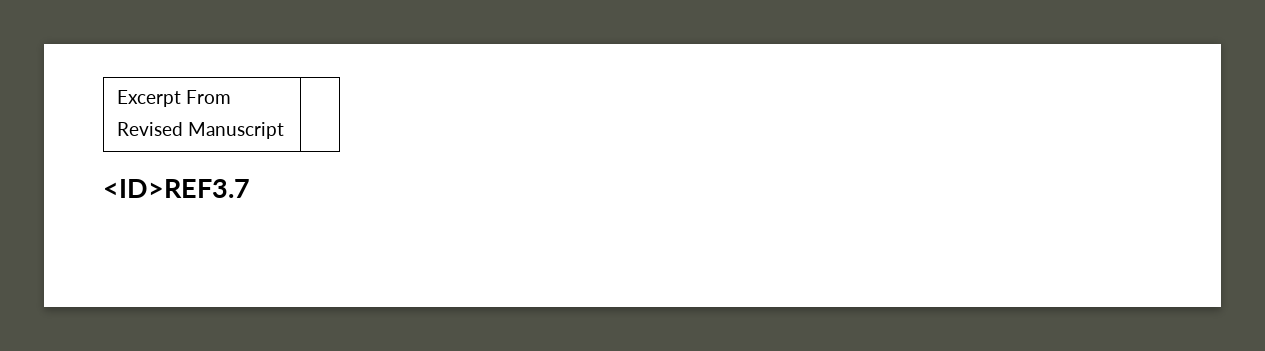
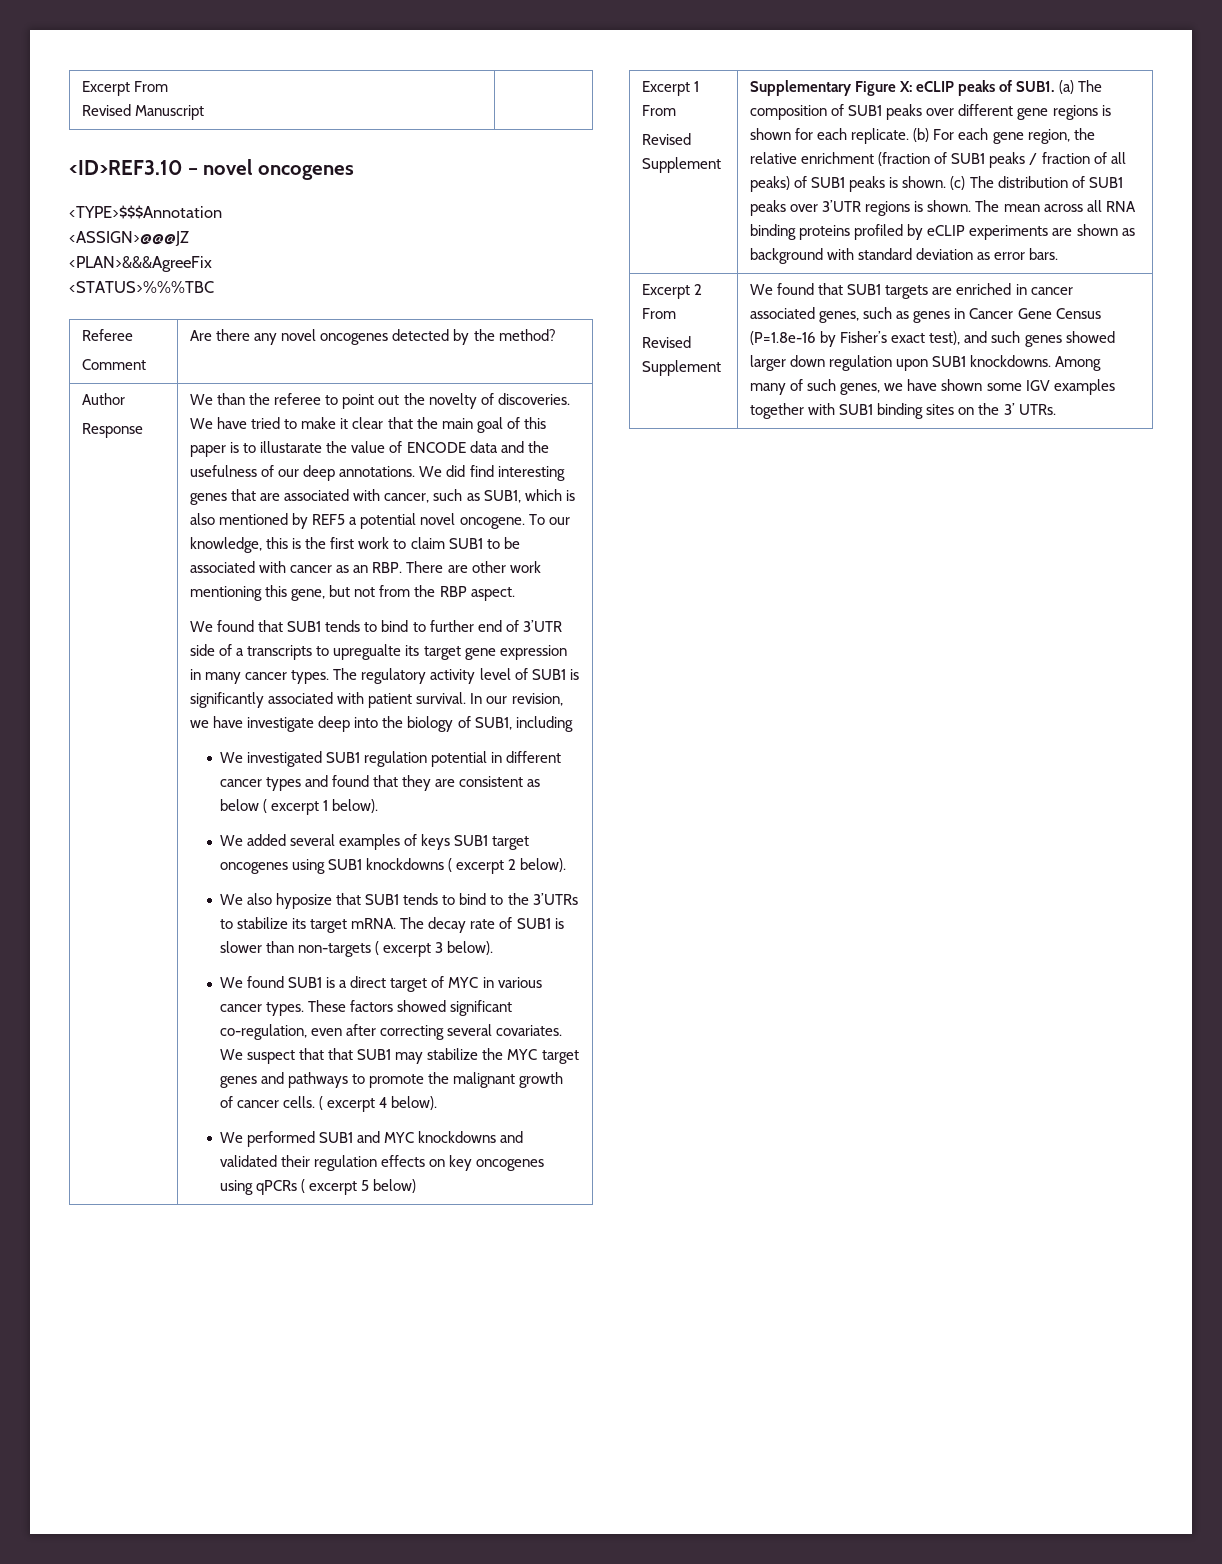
- <ID>REF3.7
+ <ID>REF3.10 – novel oncogenes
+ <TYPE>$$$Annotation
+ <ASSIGN>@@@JZ
+ <PLAN>&&&AgreeFix
+ <STATUS>%%%TBC
+ Referee
+ Comment | Are there any novel oncogenes detected by the method?
+ Author
+ Response | We than the referee to point out the novelty of discoveries. We have tried to make it clear that the main goal of this paper is to illustarate the value of ENCODE data and the usefulness of our deep annotations. We did find interesting genes that are associated with cancer, such as SUB1, which is also mentioned by REF5 a potential novel oncogene. To our knowledge, this is the first work to claim SUB1 to be associated with cancer as an RBP. There are other work mentioning this gene, but not from the RBP aspect.
+ We found that SUB1 tends to bind to further end of 3’UTR side of a transcripts to upregualte its target gene expression in many cancer types. The regulatory activity level of SUB1 is significantly associated with patient survival. In our revision, we have investigate deep into the biology of SUB1, including
+ We investigated SUB1 regulation potential in different cancer types and found that they are consistent as below ( excerpt 1 below).
+ We added several examples of keys SUB1 target oncogenes using SUB1 knockdowns ( excerpt 2 below).
+ We also hyposize that SUB1 tends to bind to the 3’UTRs to stabilize its target mRNA. The decay rate of SUB1 is slower than non-targets ( excerpt 3 below).
+ We found SUB1 is a direct target of MYC in various cancer types. These factors showed significant co-regulation, even after correcting several covariates. We suspect that that SUB1 may stabilize the MYC target genes and pathways to promote the malignant growth of cancer cells. ( excerpt 4 below).
+ We performed SUB1 and MYC knockdowns and validated their regulation effects on key oncogenes using qPCRs ( excerpt 5 below)
+ Excerpt 1 From
+ Revised Supplement | Supplementary Figure X: eCLIP peaks of SUB1. (a) The composition of SUB1 peaks over different gene regions is shown for each replicate. (b) For each gene region, the relative enrichment (fraction of SUB1 peaks / fraction of all peaks) of SUB1 peaks is shown. (c) The distribution of SUB1 peaks over 3’UTR regions is shown. The mean across all RNA binding proteins profiled by eCLIP experiments are shown as background with standard deviation as error bars.
+ Excerpt 2 From
+ Revised Supplement | We found that SUB1 targets are enriched in cancer associated genes, such as genes in Cancer Gene Census (P=1.8e-16 by Fisher’s exact test), and such genes showed larger down regulation upon SUB1 knockdowns. Among many of such genes, we have shown some IGV examples together with SUB1 binding sites on the 3’ UTRs.

